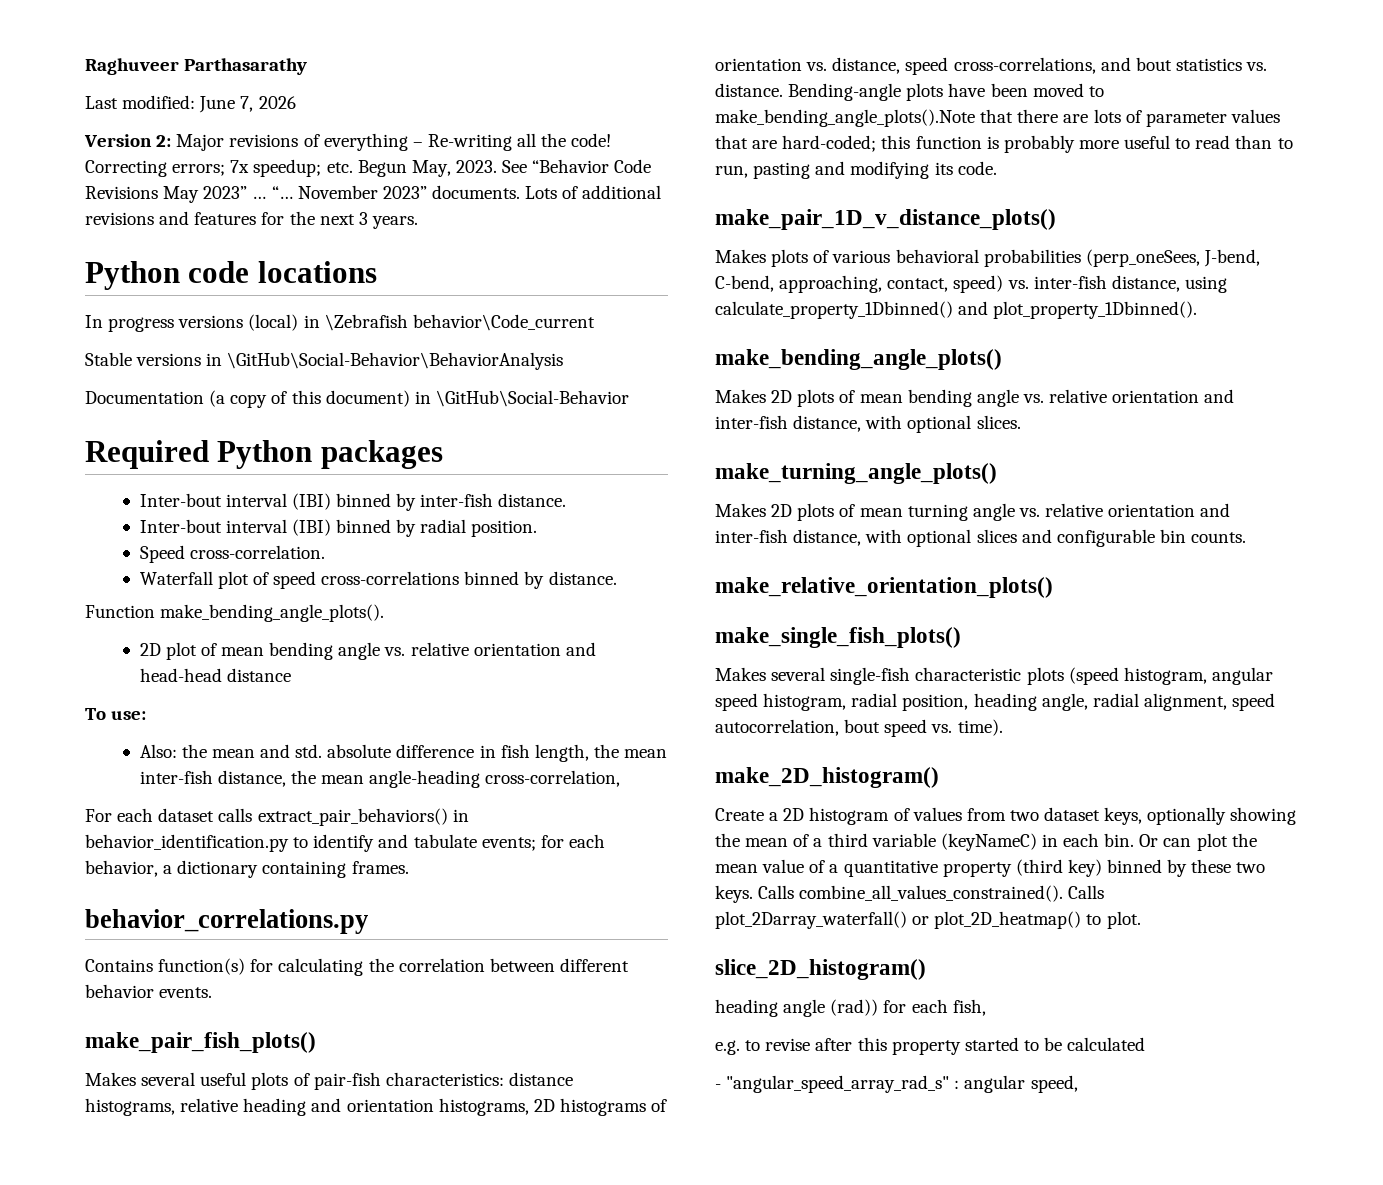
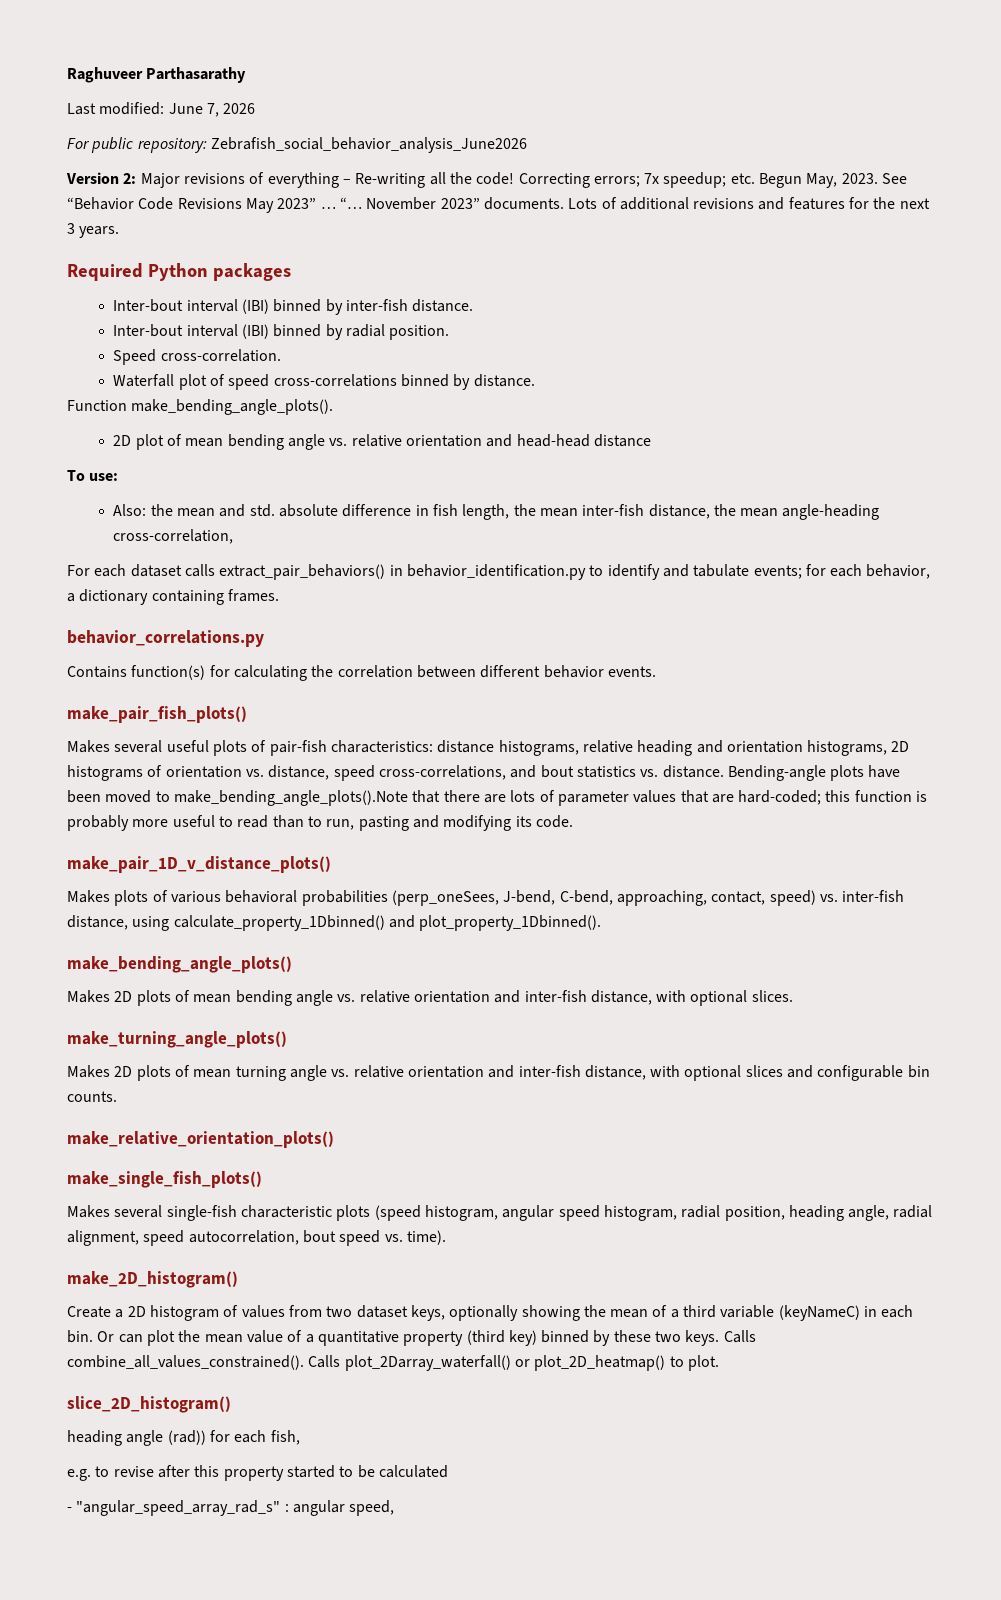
+ For public repository: Zebrafish_social_behavior_analysis_June2026
- Python code locations
- In progress versions (local) in \Zebrafish behavior\Code_current
- Stable versions in \GitHub\Social-Behavior\BehaviorAnalysis
- Documentation (a copy of this document) in \GitHub\Social-Behavior

